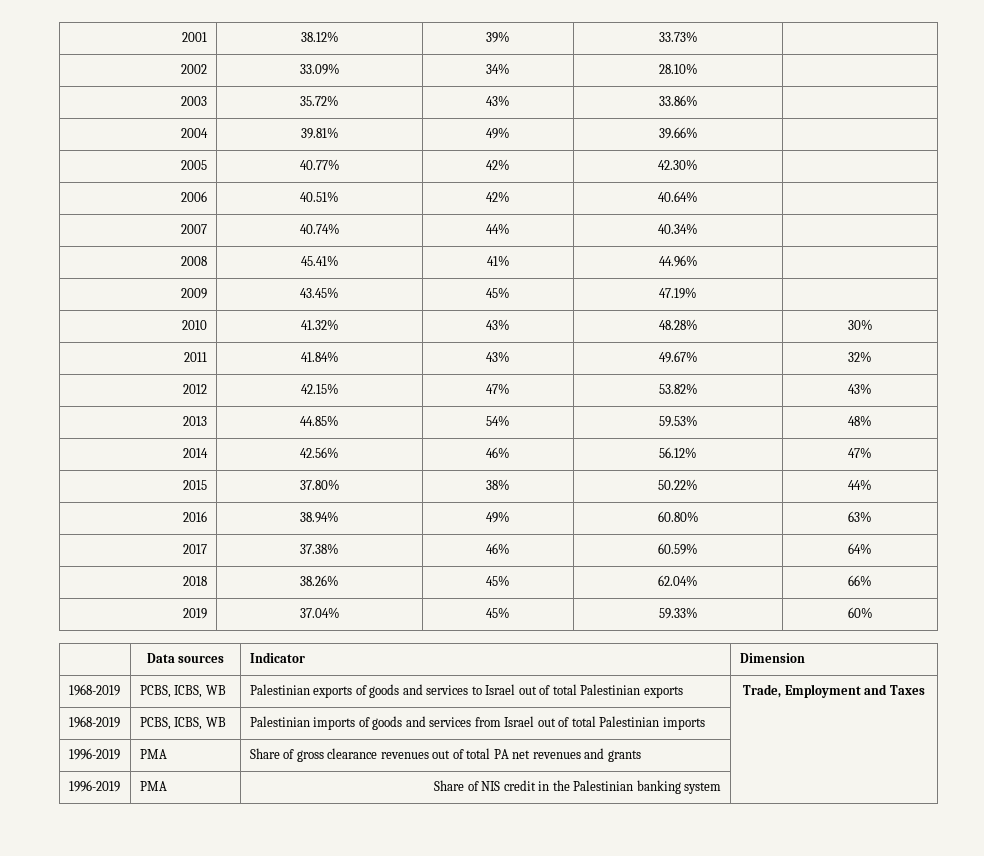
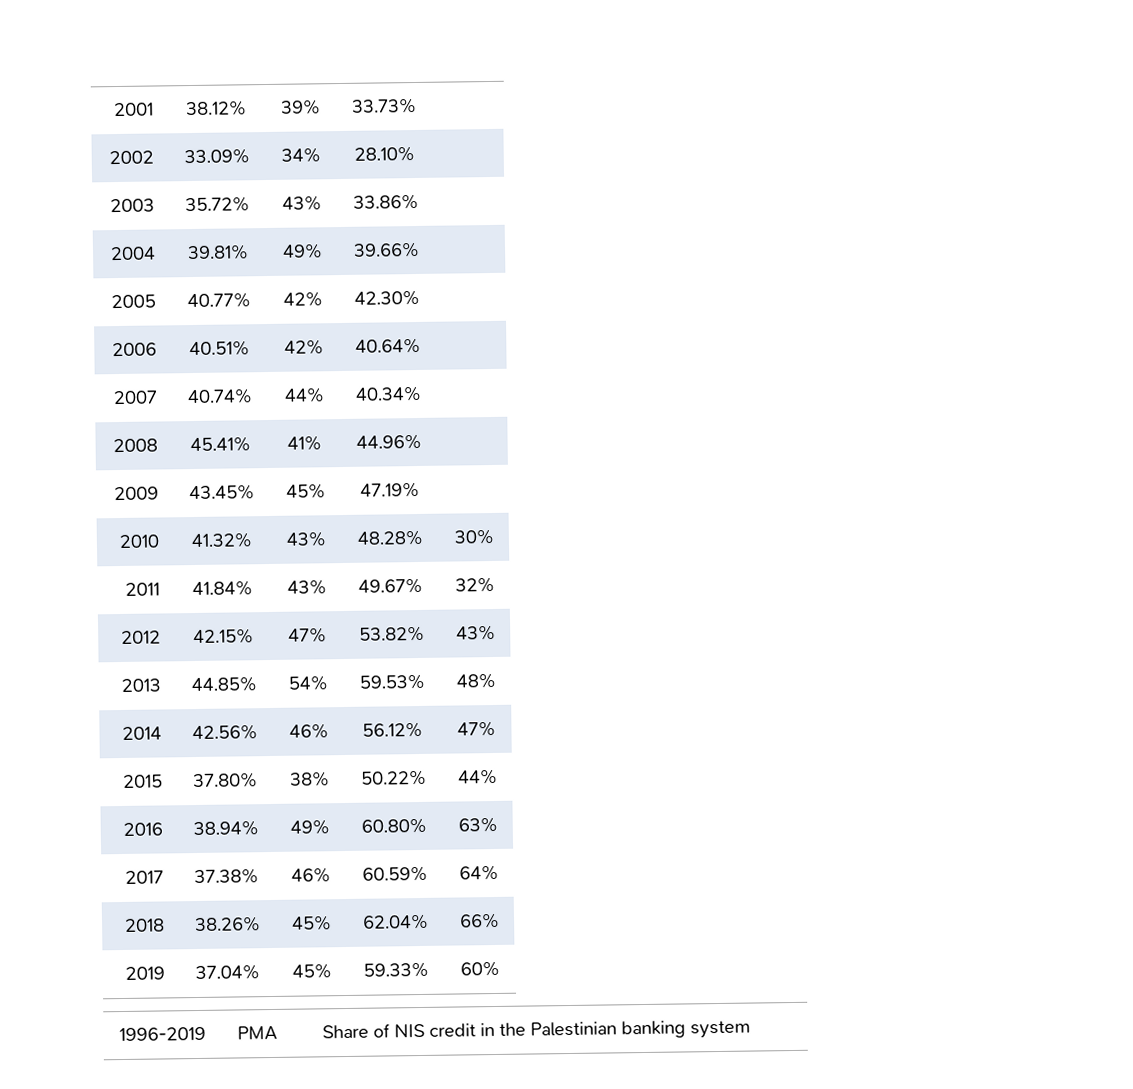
- | Data sources | Indicator | Dimension
- 1968-2019 | PCBS, ICBS, WB | Palestinian exports of goods and services to Israel out of total Palestinian exports | Trade, Employment and Taxes
- 1968-2019 | PCBS, ICBS, WB | Palestinian imports of goods and services from Israel out of total Palestinian imports |
- 1996-2019 | PMA | Share of gross clearance revenues out of total PA net revenues and grants |

